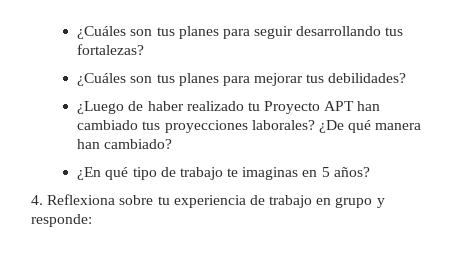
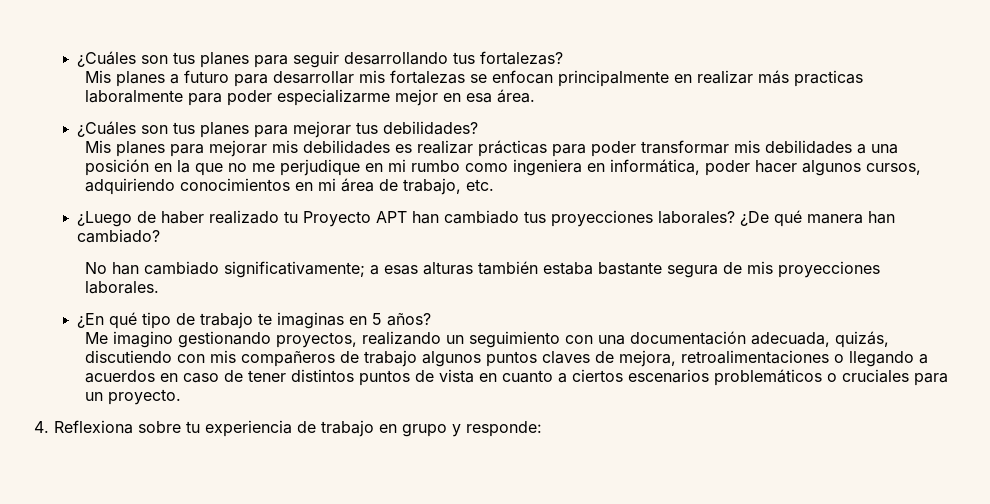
+ Mis planes a futuro para desarrollar mis fortalezas se enfocan principalmente en realizar más practicas laboralmente para poder especializarme mejor en esa área.
+ Mis planes para mejorar mis debilidades es realizar prácticas para poder transformar mis debilidades a una posición en la que no me perjudique en mi rumbo como ingeniera en informática, poder hacer algunos cursos, adquiriendo conocimientos en mi área de trabajo, etc.
+ No han cambiado significativamente; a esas alturas también estaba bastante segura de mis proyecciones laborales.
+ Me imagino gestionando proyectos, realizando un seguimiento con una documentación adecuada, quizás, discutiendo con mis compañeros de trabajo algunos puntos claves de mejora, retroalimentaciones o llegando a acuerdos en caso de tener distintos puntos de vista en cuanto a ciertos escenarios problemáticos o cruciales para un proyecto.

